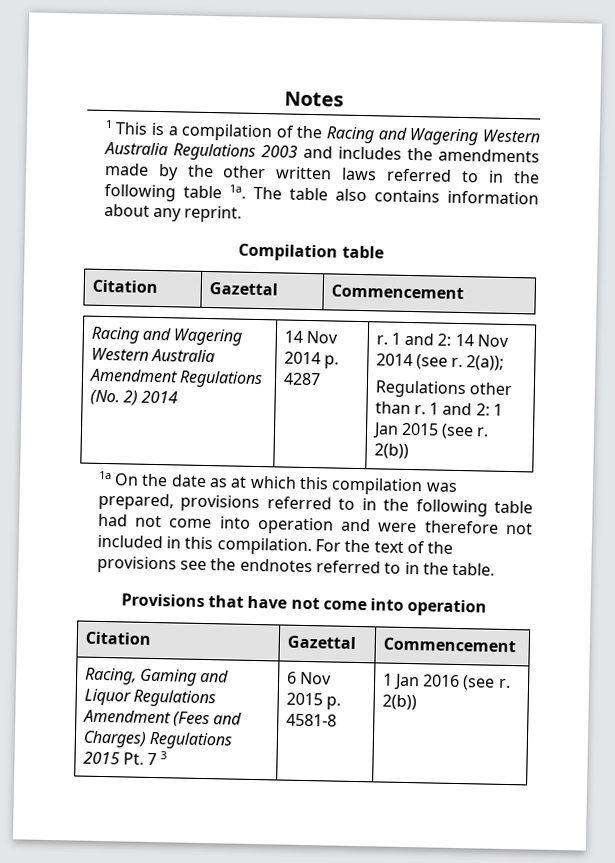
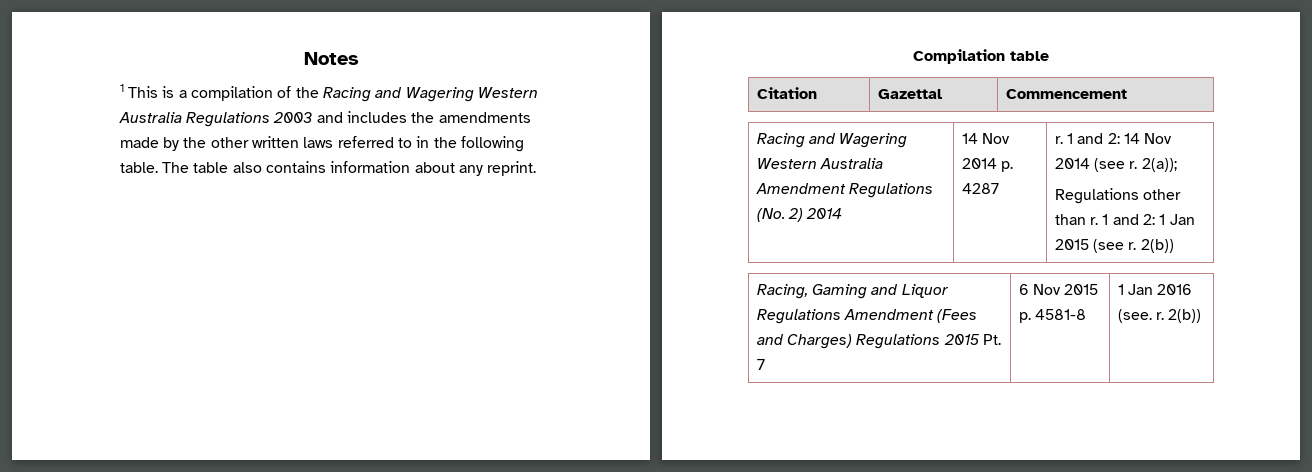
- 1 This is a compilation of the Racing and Wagering Western Australia Regulations 2003 and includes the amendments made by the other written laws referred to in the following table 1a.
+ 1 This is a compilation of the Racing and Wagering Western Australia Regulations 2003 and includes the amendments made by the other written laws referred to in the following table.
- 1a On the date as at which this compilation was prepared, provisions referred to in the following table had not come into operation and were therefore not included in this compilation. For the text of the provisions see the endnotes referred to in the table.
- Provisions that have not come into operation
- Citation | Gazettal | Commencement
- Racing, Gaming and Liquor Regulations Amendment (Fees and Charges) Regulations 2015 Pt. 7 3 | 6 Nov 2015 p. 4581-8 | 1 Jan 2016 (see r. 2(b))
+ Racing, Gaming and Liquor Regulations Amendment (Fees and Charges) Regulations 2015 Pt. 7 | 6 Nov 2015 p. 4581-8 | 1 Jan 2016 (see. r. 2(b))

